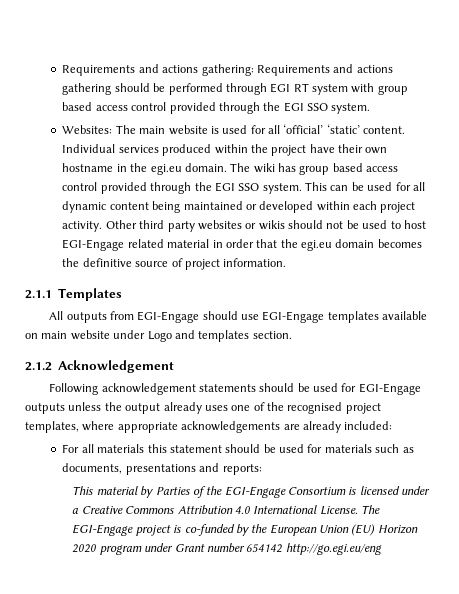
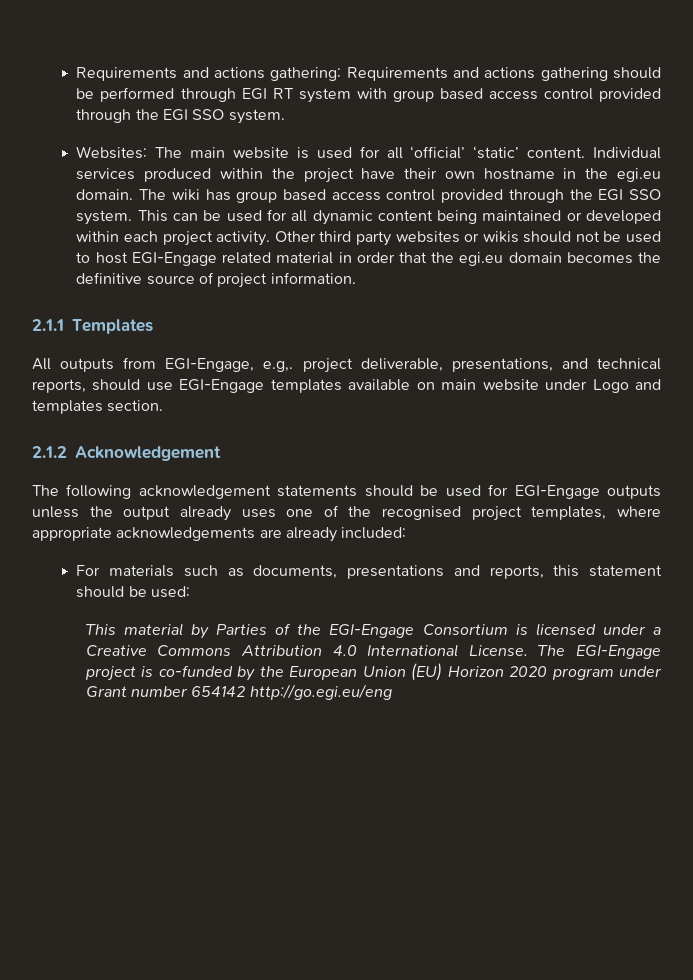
- All outputs from EGI-Engage should use EGI-Engage templates available on main website under Logo and templates section.
+ All outputs from EGI-Engage, e.g,. project deliverable, presentations, and technical reports, should use EGI-Engage templates available on main website under Logo and templates section.
- Following acknowledgement statements should be used for EGI-Engage outputs unless the output already uses one of the recognised project templates, where appropriate acknowledgements are already included:
+ The following acknowledgement statements should be used for EGI-Engage outputs unless the output already uses one of the recognised project templates, where appropriate acknowledgements are already included:
- For all materials this statement should be used for materials such as documents, presentations and reports:
+ For materials such as documents, presentations and reports, this statement should be used:

